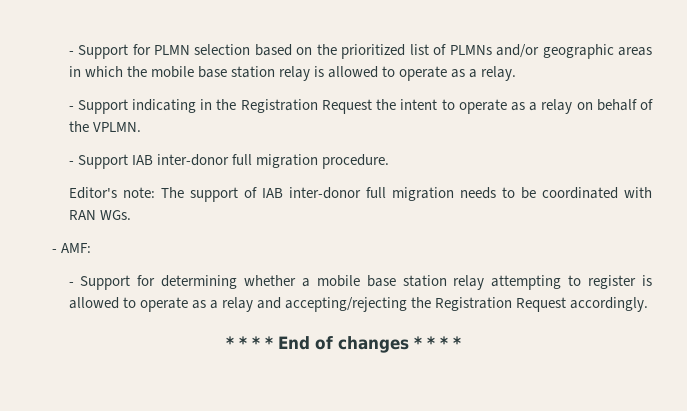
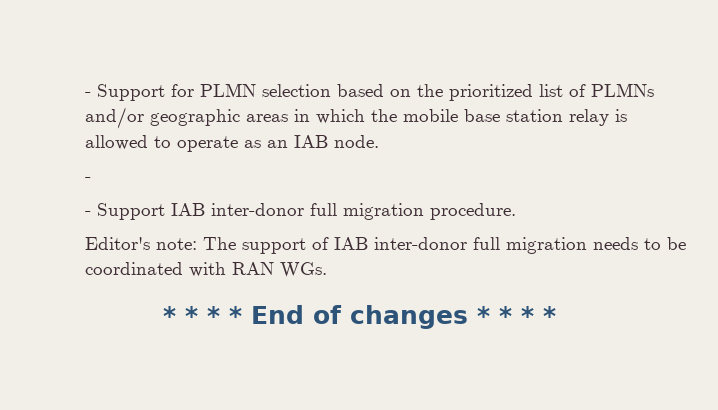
- - Support for PLMN selection based on the prioritized list of PLMNs and/or geographic areas in which the mobile base station relay is allowed to operate as a relay.
- - Support indicating in the Registration Request the intent to operate as a relay on behalf of the VPLMN.
+ - Support for PLMN selection based on the prioritized list of PLMNs and/or geographic areas in which the mobile base station relay is allowed to operate as an IAB node.
+ -
- - AMF:
- - Support for determining whether a mobile base station relay attempting to register is allowed to operate as a relay and accepting/rejecting the Registration Request accordingly.

